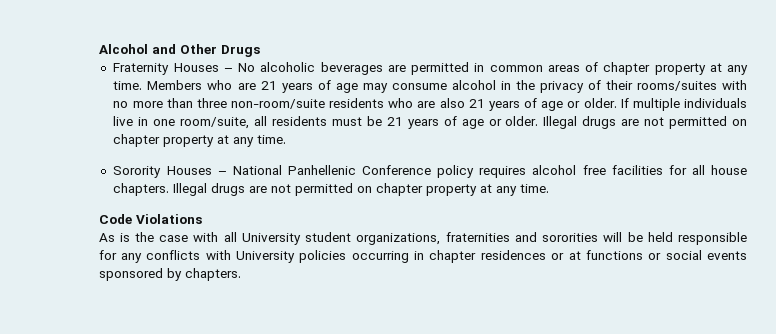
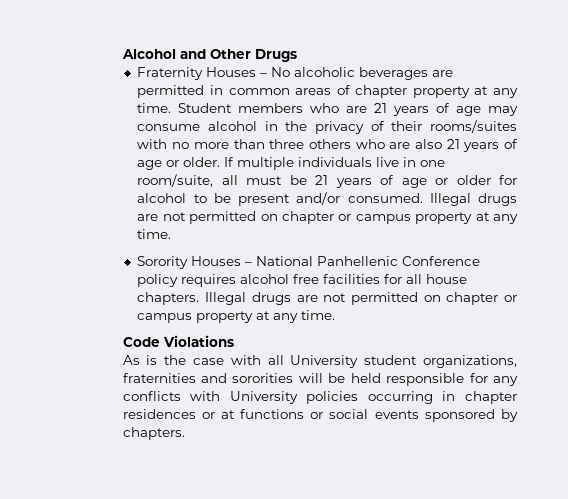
- Members who are 21 years of age may consume alcohol in the privacy of their rooms/suites with no more than three non-room/suite residents who are also 21 years of age or older.
+ Student members who are 21 years of age may consume alcohol in the privacy of their rooms/suites with no more than three others who are also 21 years of age or older.
- If multiple individuals live in one room/suite, all residents must be 21 years of age or older. Illegal drugs are not permitted on chapter property at any time.
+ If multiple individuals live in one room/suite, all must be 21 years of age or older for alcohol to be present and/or consumed. Illegal drugs are not permitted on chapter or campus property at any time.
- Sorority Houses – National Panhellenic Conference policy requires alcohol free facilities for all house chapters. Illegal drugs are not permitted on chapter property at any time.
+ Sorority Houses – National Panhellenic Conference policy requires alcohol free facilities for all house chapters. Illegal drugs are not permitted on chapter or campus property at any time.

